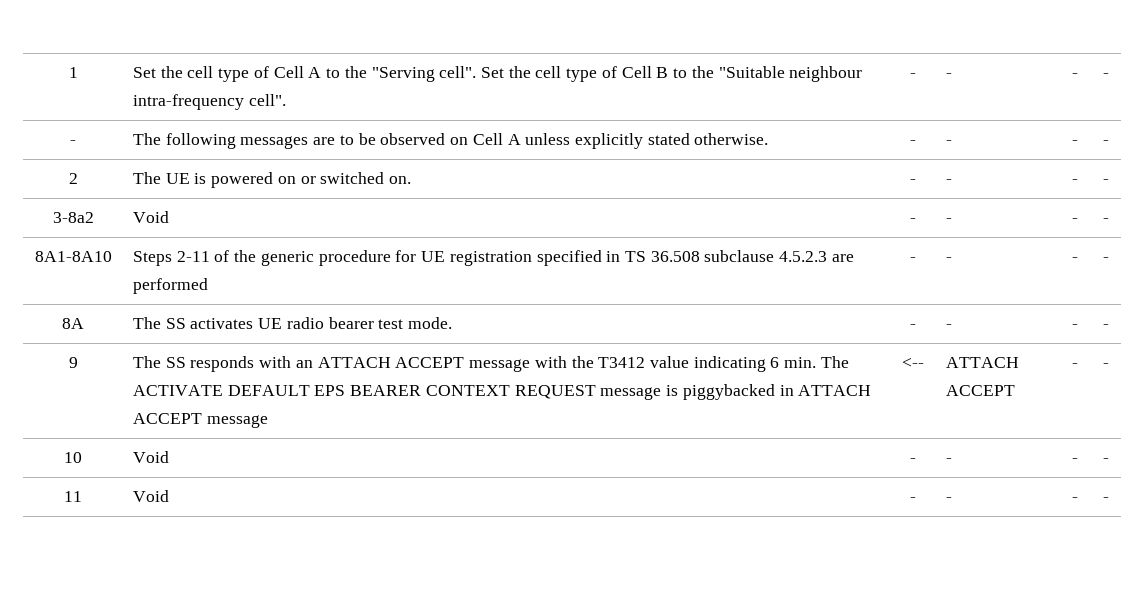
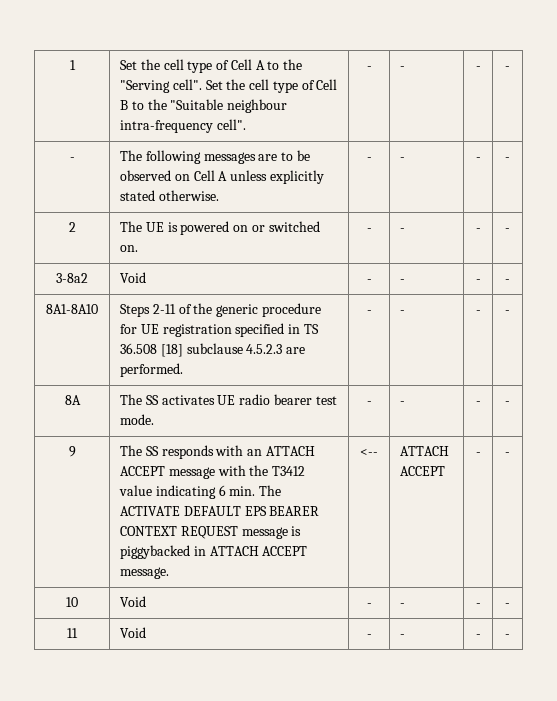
- 8A1-8A10 | Steps 2-11 of the generic procedure for UE registration specified in TS 36.508 subclause 4.5.2.3 are performed | - | - | - | -
+ 8A1-8A10 | Steps 2-11 of the generic procedure for UE registration specified in TS 36.508 [18] subclause 4.5.2.3 are performed. | - | - | - | -
- 9 | The SS responds with an ATTACH ACCEPT message with the T3412 value indicating 6 min. The ACTIVATE DEFAULT EPS BEARER CONTEXT REQUEST message is piggybacked in ATTACH ACCEPT message | <-- | ATTACH ACCEPT | - | -
+ 9 | The SS responds with an ATTACH ACCEPT message with the T3412 value indicating 6 min. The ACTIVATE DEFAULT EPS BEARER CONTEXT REQUEST message is piggybacked in ATTACH ACCEPT message. | <-- | ATTACH ACCEPT | - | -

